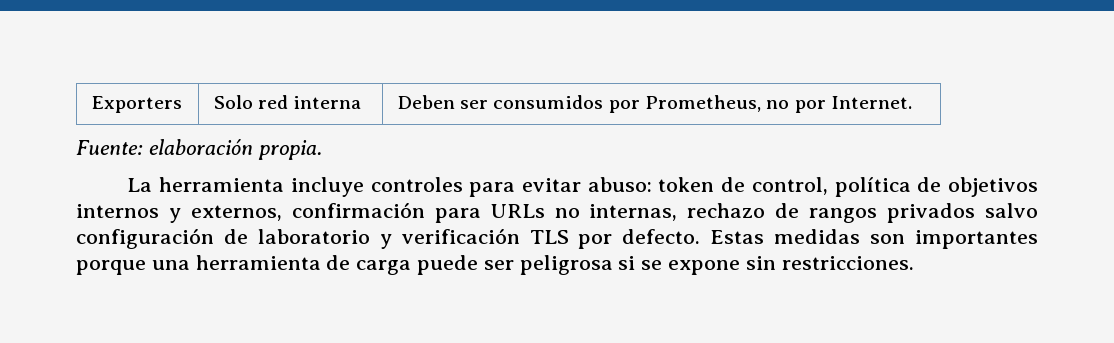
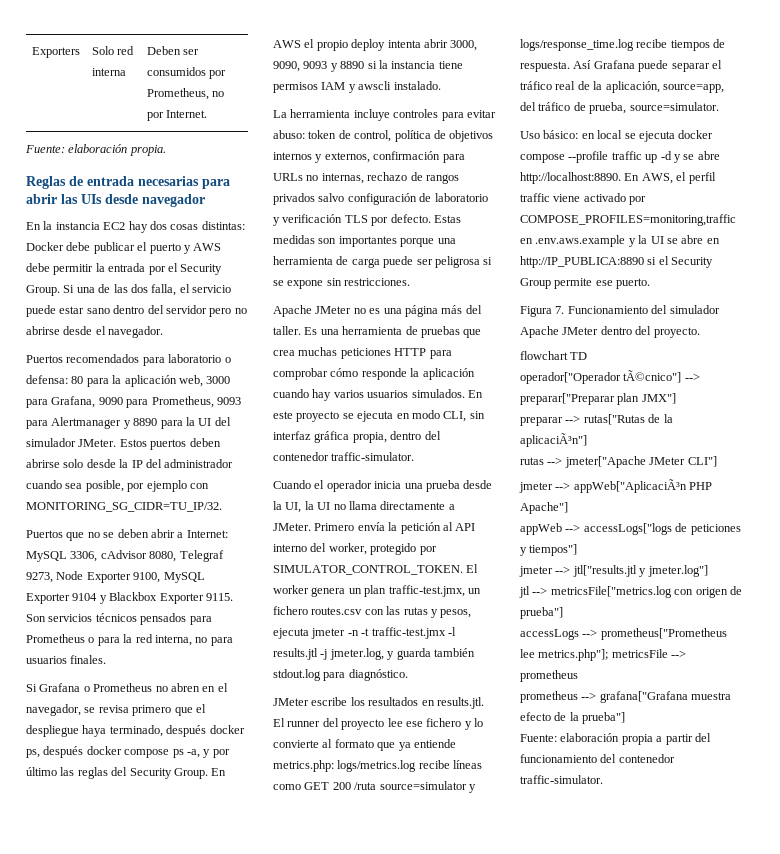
+ Reglas de entrada necesarias para abrir las UIs desde navegador
+ En la instancia EC2 hay dos cosas distintas: Docker debe publicar el puerto y AWS debe permitir la entrada por el Security Group. Si una de las dos falla, el servicio puede estar sano dentro del servidor pero no abrirse desde el navegador.
+ Puertos recomendados para laboratorio o defensa: 80 para la aplicación web, 3000 para Grafana, 9090 para Prometheus, 9093 para Alertmanager y 8890 para la UI del simulador JMeter. Estos puertos deben abrirse solo desde la IP del administrador cuando sea posible, por ejemplo con MONITORING_SG_CIDR=TU_IP/32.
+ Puertos que no se deben abrir a Internet: MySQL 3306, cAdvisor 8080, Telegraf 9273, Node Exporter 9100, MySQL Exporter 9104 y Blackbox Exporter 9115. Son servicios técnicos pensados para Prometheus o para la red interna, no para usuarios finales.
+ Si Grafana o Prometheus no abren en el navegador, se revisa primero que el despliegue haya terminado, después docker ps, después docker compose ps -a, y por último las reglas del Security Group. En AWS el propio deploy intenta abrir 3000, 9090, 9093 y 8890 si la instancia tiene permisos IAM y awscli instalado.
+ Apache JMeter no es una página más del taller. Es una herramienta de pruebas que crea muchas peticiones HTTP para comprobar cómo responde la aplicación cuando hay varios usuarios simulados. En este proyecto se ejecuta en modo CLI, sin interfaz gráfica propia, dentro del contenedor traffic-simulator.
+ Cuando el operador inicia una prueba desde la UI, la UI no llama directamente a JMeter. Primero envía la petición al API interno del worker, protegido por SIMULATOR_CONTROL_TOKEN. El worker genera un plan traffic-test.jmx, un fichero routes.csv con las rutas y pesos, ejecuta jmeter -n -t traffic-test.jmx -l results.jtl -j jmeter.log, y guarda también stdout.log para diagnóstico.
+ JMeter escribe los resultados en results.jtl. El runner del proyecto lee ese fichero y lo convierte al formato que ya entiende metrics.php: logs/metrics.log recibe líneas como GET 200 /ruta source=simulator y logs/response_time.log recibe tiempos de respuesta. Así Grafana puede separar el tráfico real de la aplicación, source=app, del tráfico de prueba, source=simulator.
+ Uso básico: en local se ejecuta docker compose --profile traffic up -d y se abre http://localhost:8890. En AWS, el perfil traffic viene activado por COMPOSE_PROFILES=monitoring,traffic en .env.aws.example y la UI se abre en http://IP_PUBLICA:8890 si el Security Group permite ese puerto.
+ Figura 7. Funcionamiento del simulador Apache JMeter dentro del proyecto.
+ flowchart TD
+ operador["Operador tÃ©cnico"] --> preparar["Preparar plan JMX"]
+ preparar --> rutas["Rutas de la aplicaciÃ³n"]
+ rutas --> jmeter["Apache JMeter CLI"]
+ jmeter --> appWeb["AplicaciÃ³n PHP Apache"]
+ appWeb --> accessLogs["logs de peticiones y tiempos"]
+ jmeter --> jtl["results.jtl y jmeter.log"]
+ jtl --> metricsFile["metrics.log con origen de prueba"]
+ accessLogs --> prometheus["Prometheus lee metrics.php"]; metricsFile --> prometheus
+ prometheus --> grafana["Grafana muestra efecto de la prueba"]
+ Fuente: elaboración propia a partir del funcionamiento del contenedor traffic-simulator.

